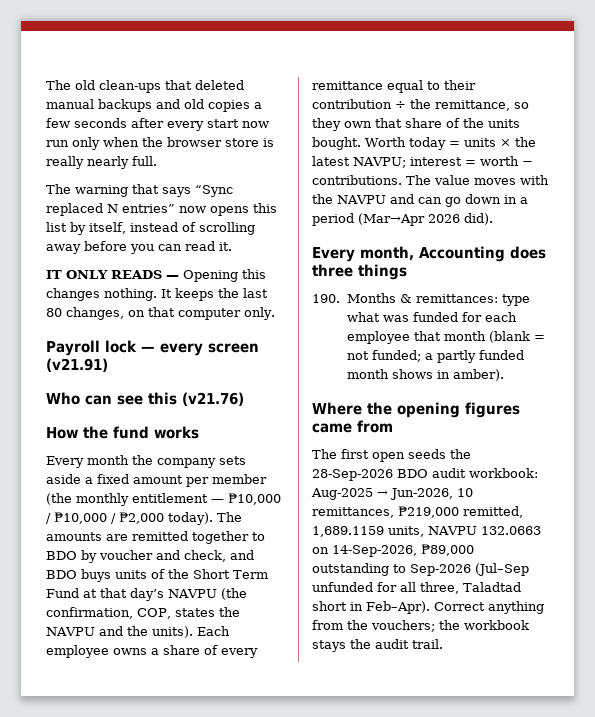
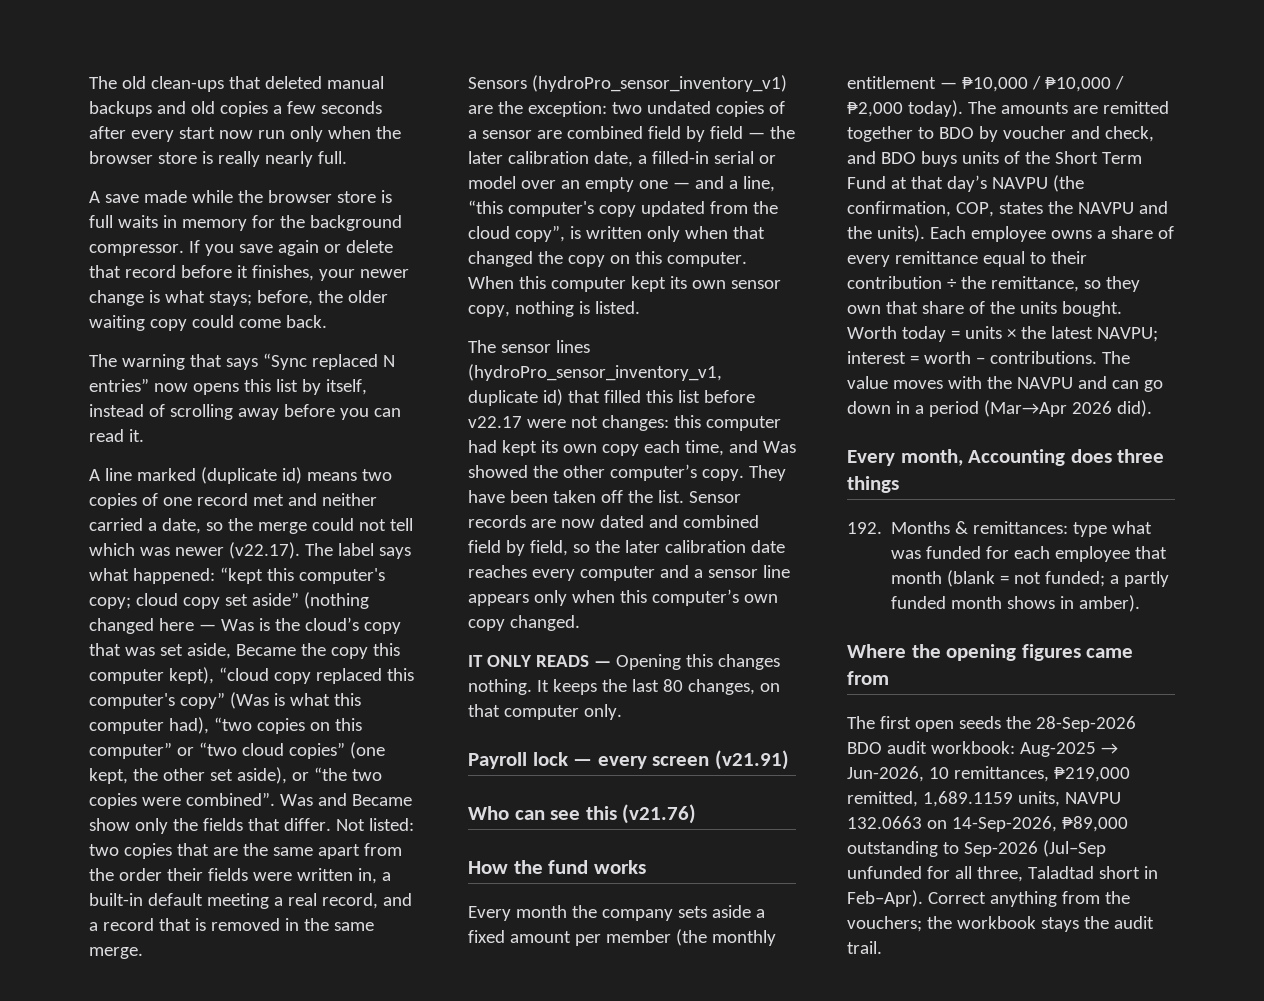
+ A save made while the browser store is full waits in memory for the background compressor. If you save again or delete that record before it finishes, your newer change is what stays; before, the older waiting copy could come back.
+ A line marked (duplicate id) means two copies of one record met and neither carried a date, so the merge could not tell which was newer (v22.17). The label says what happened: “kept this computer's copy; cloud copy set aside” (nothing changed here — Was is the cloud’s copy that was set aside, Became the copy this computer kept), “cloud copy replaced this computer's copy” (Was is what this computer had), “two copies on this computer” or “two cloud copies” (one kept, the other set aside), or “the two copies were combined”. Was and Became show only the fields that differ. Not listed: two copies that are the same apart from the order their fields were written in, a built-in default meeting a real record, and a record that is removed in the same merge.
+ Sensors (hydroPro_sensor_inventory_v1) are the exception: two undated copies of a sensor are combined field by field — the later calibration date, a filled-in serial or model over an empty one — and a line, “this computer's copy updated from the cloud copy”, is written only when that changed the copy on this computer. When this computer kept its own sensor copy, nothing is listed.
+ The sensor lines (hydroPro_sensor_inventory_v1, duplicate id) that filled this list before v22.17 were not changes: this computer had kept its own copy each time, and Was showed the other computer’s copy. They have been taken off the list. Sensor records are now dated and combined field by field, so the later calibration date reaches every computer and a sensor line appears only when this computer’s own copy changed.
- 190. Months & remittances: type what was funded for each employee that month (blank = not funded; a partly funded month shows in amber).
+ 192. Months & remittances: type what was funded for each employee that month (blank = not funded; a partly funded month shows in amber).

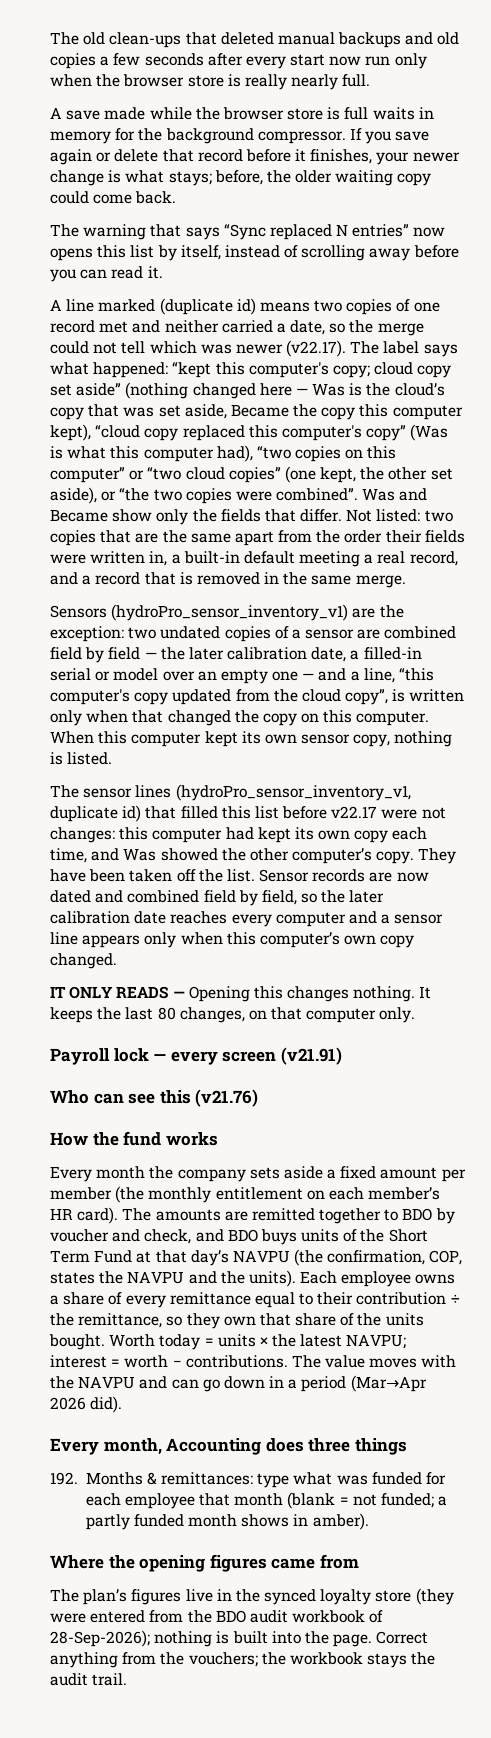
- Every month the company sets aside a fixed amount per member (the monthly entitlement — ₱10,000 / ₱10,000 / ₱2,000 today).
+ Every month the company sets aside a fixed amount per member (the monthly entitlement on each member’s HR card).
- The first open seeds the 28-Sep-2026 BDO audit workbook: Aug-2025 → Jun-2026, 10 remittances, ₱219,000 remitted, 1,689.1159 units, NAVPU 132.0663 on 14-Sep-2026, ₱89,000 outstanding to Sep-2026 (Jul–Sep unfunded for all three, Taladtad short in Feb–Apr).
+ The plan’s figures live in the synced loyalty store (they were entered from the BDO audit workbook of 28-Sep-2026); nothing is built into the page.

